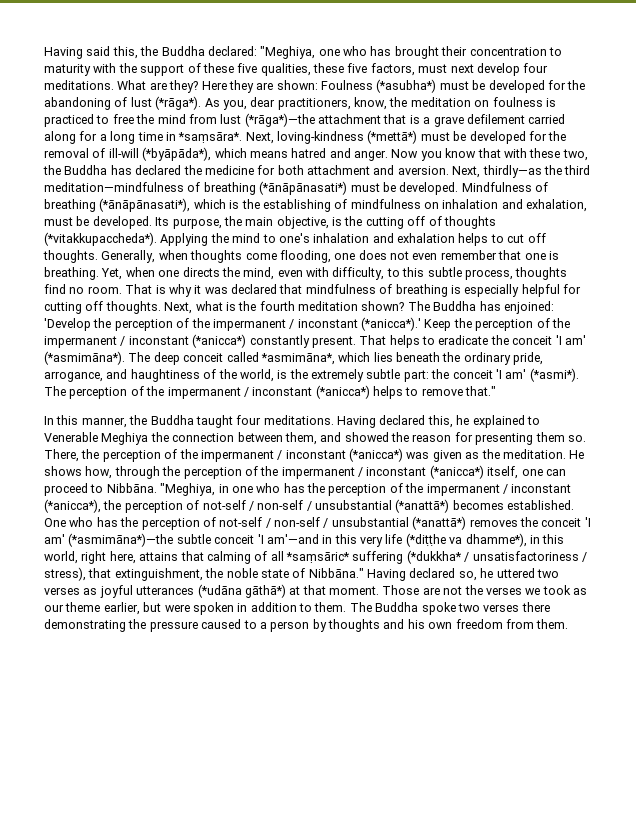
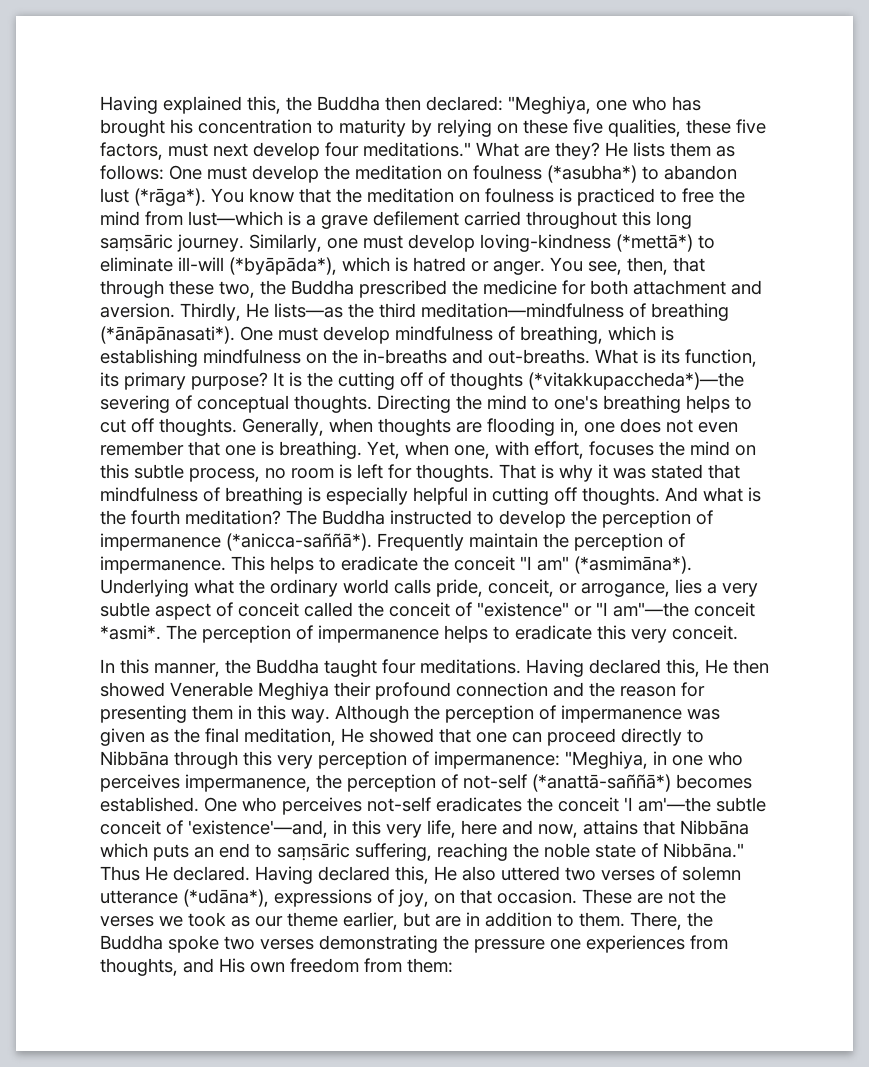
- Having said this, the Buddha declared: "Meghiya, one who has brought their concentration to maturity with the support of these five qualities, these five factors, must next develop four meditations.
+ Having explained this, the Buddha then declared: "Meghiya, one who has brought his concentration to maturity by relying on these five qualities, these five factors, must next develop four meditations."
- Here they are shown: Foulness (*asubha*) must be developed for the abandoning of lust (*rāga*). As you, dear practitioners, know, the meditation on foulness is practiced to free the mind from lust (*rāga*)—the attachment that is a grave defilement carried along for a long time in *saṃsāra*. Next, loving-kindness (*mettā*) must be developed for the removal of ill-will (*byāpāda*), which means hatred and anger. Now you know that with these two, the Buddha has declared the medicine for both attachment and aversion.
+ He lists them as follows: One must develop the meditation on foulness (*asubha*) to abandon lust (*rāga*). You know that the meditation on foulness is practiced to free the mind from lust—which is a grave defilement carried throughout this long saṃsāric journey. Similarly, one must develop loving-kindness (*mettā*) to eliminate ill-will (*byāpāda*), which is hatred or anger. You see, then, that through these two, the Buddha prescribed the medicine for both attachment and aversion.
- Next, thirdly—as the third meditation—mindfulness of breathing (*ānāpānasati*) must be developed. Mindfulness of breathing (*ānāpānasati*), which is the establishing of mindfulness on inhalation and exhalation, must be developed. Its purpose, the main objective, is the cutting off of thoughts (*vitakkupaccheda*). Applying the mind to one's inhalation and exhalation helps to cut off thoughts.
+ Thirdly, He lists—as the third meditation—mindfulness of breathing (*ānāpānasati*). One must develop mindfulness of breathing, which is establishing mindfulness on the in-breaths and out-breaths. What is its function, its primary purpose? It is the cutting off of thoughts (*vitakkupaccheda*)—the severing of conceptual thoughts. Directing the mind to one's breathing helps to cut off thoughts.
- Generally, when thoughts come flooding, one does not even remember that one is breathing.
+ Generally, when thoughts are flooding in, one does not even remember that one is breathing.
- Yet, when one directs the mind, even with difficulty, to this subtle process, thoughts find no room.
+ Yet, when one, with effort, focuses the mind on this subtle process, no room is left for thoughts.
- That is why it was declared that mindfulness of breathing is especially helpful for cutting off thoughts.
+ That is why it was stated that mindfulness of breathing is especially helpful in cutting off thoughts.
- Next, what is the fourth meditation shown? The Buddha has enjoined: 'Develop the perception of the impermanent / inconstant (*anicca*).' Keep the perception of the impermanent / inconstant (*anicca*) constantly present. That helps to eradicate the conceit 'I am' (*asmimāna*). The deep conceit called *asmimāna*, which lies beneath the ordinary pride, arrogance, and haughtiness of the world, is the extremely subtle part: the conceit 'I am' (*asmi*). The perception of the impermanent / inconstant (*anicca*) helps to remove that."
+ And what is the fourth meditation? The Buddha instructed to develop the perception of impermanence (*anicca-saññā*). Frequently maintain the perception of impermanence. This helps to eradicate the conceit "I am" (*asmimāna*). Underlying what the ordinary world calls pride, conceit, or arrogance, lies a very subtle aspect of conceit called the conceit of "existence" or "I am"—the conceit *asmi*. The perception of impermanence helps to eradicate this very conceit.
- Having declared this, he explained to Venerable Meghiya the connection between them, and showed the reason for presenting them so. There, the perception of the impermanent / inconstant (*anicca*) was given as the meditation. He shows how, through the perception of the impermanent / inconstant (*anicca*) itself, one can proceed to Nibbāna. "Meghiya, in one who has the perception of the impermanent / inconstant (*anicca*), the perception of not-self / non-self / unsubstantial (*anattā*) becomes established. One who has the perception of not-self / non-self / unsubstantial (*anattā*) removes the conceit 'I am' (*asmimāna*)—the subtle conceit 'I am'—and in this very life (*diṭṭhe va dhamme*), in this world, right here, attains that calming of all *saṃsāric* suffering (*dukkha* / unsatisfactoriness / stress), that extinguishment, the noble state of Nibbāna."
+ Having declared this, He then showed Venerable Meghiya their profound connection and the reason for presenting them in this way. Although the perception of impermanence was given as the final meditation, He showed that one can proceed directly to Nibbāna through this very perception of impermanence: "Meghiya, in one who perceives impermanence, the perception of not-self (*anattā-saññā*) becomes established. One who perceives not-self eradicates the conceit 'I am'—the subtle conceit of 'existence'—and, in this very life, here and now, attains that Nibbāna which puts an end to saṃsāric suffering, reaching the noble state of Nibbāna."
- Having declared so, he uttered two verses as joyful utterances (*udāna gāthā*) at that moment. Those are not the verses we took as our theme earlier, but were spoken in addition to them.
+ Thus He declared. Having declared this, He also uttered two verses of solemn utterance (*udāna*), expressions of joy, on that occasion. These are not the verses we took as our theme earlier, but are in addition to them.
- The Buddha spoke two verses there demonstrating the pressure caused to a person by thoughts and his own freedom from them.
+ There, the Buddha spoke two verses demonstrating the pressure one experiences from thoughts, and His own freedom from them:

